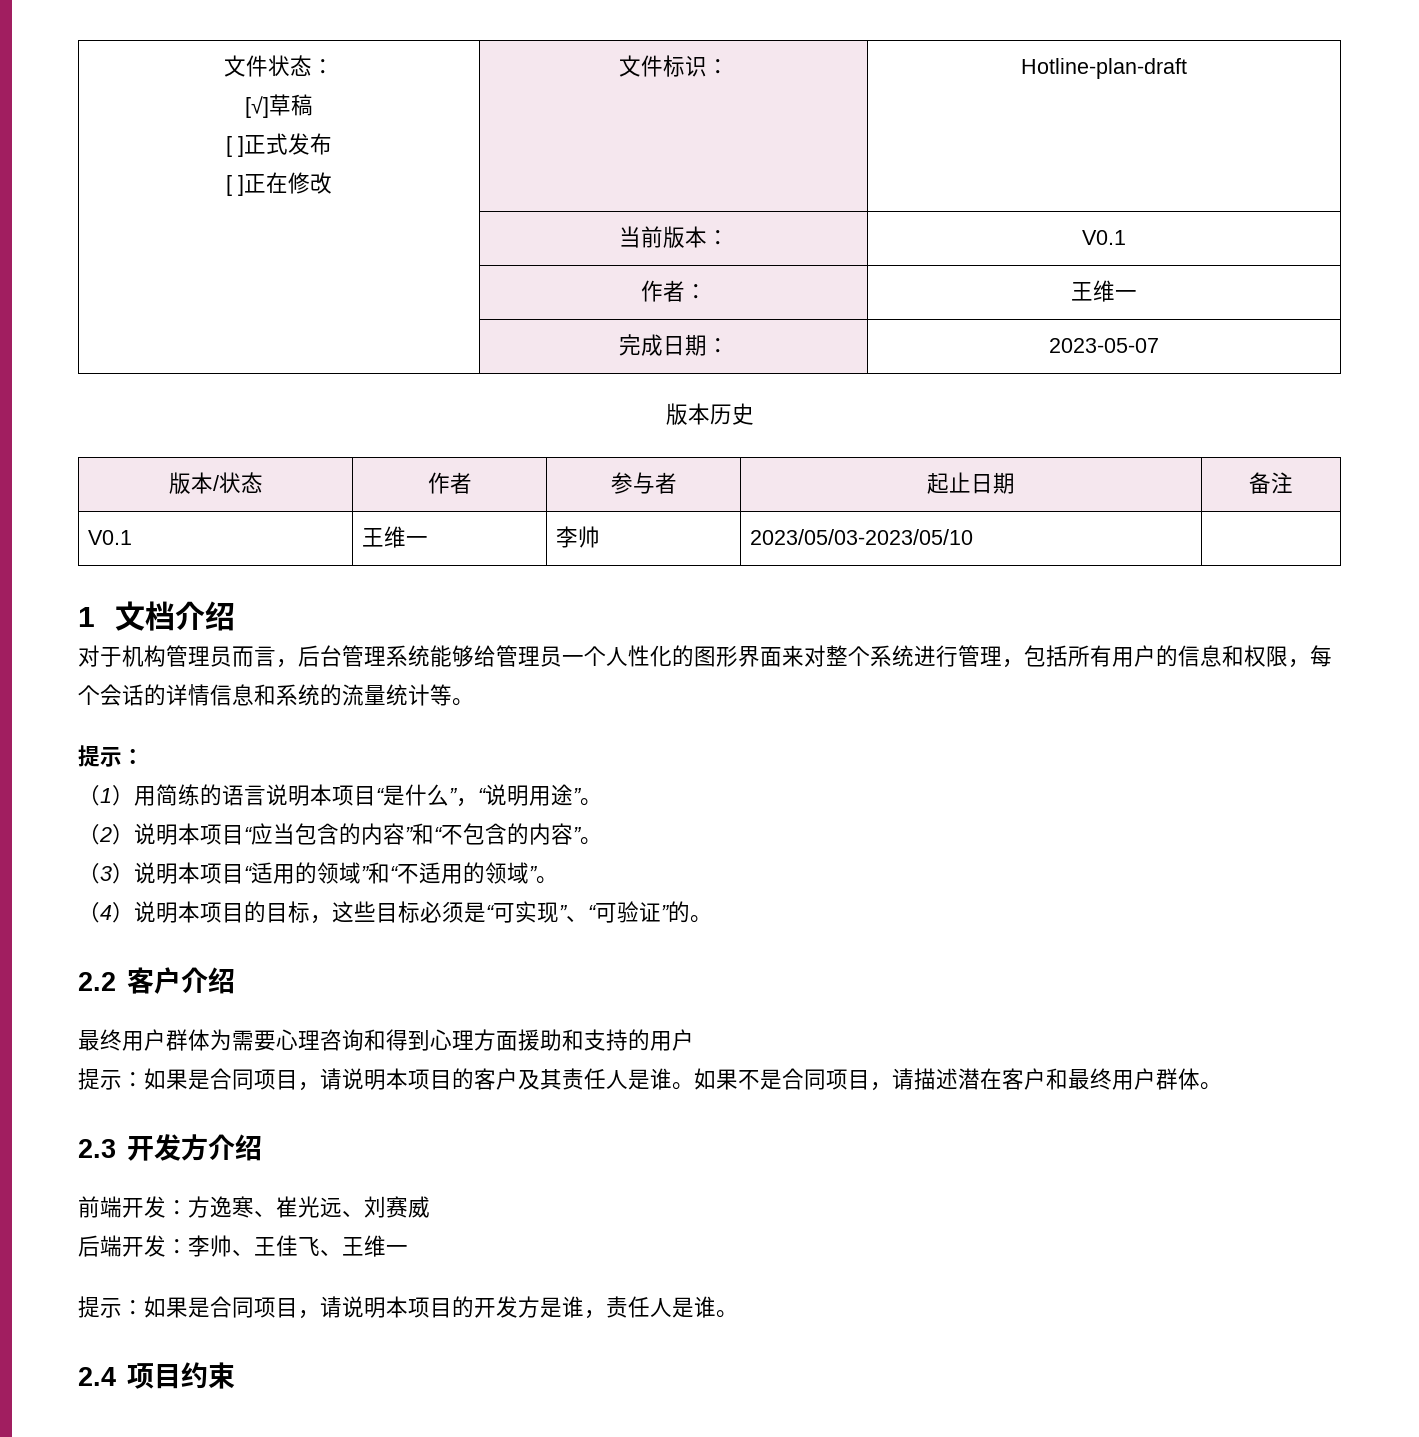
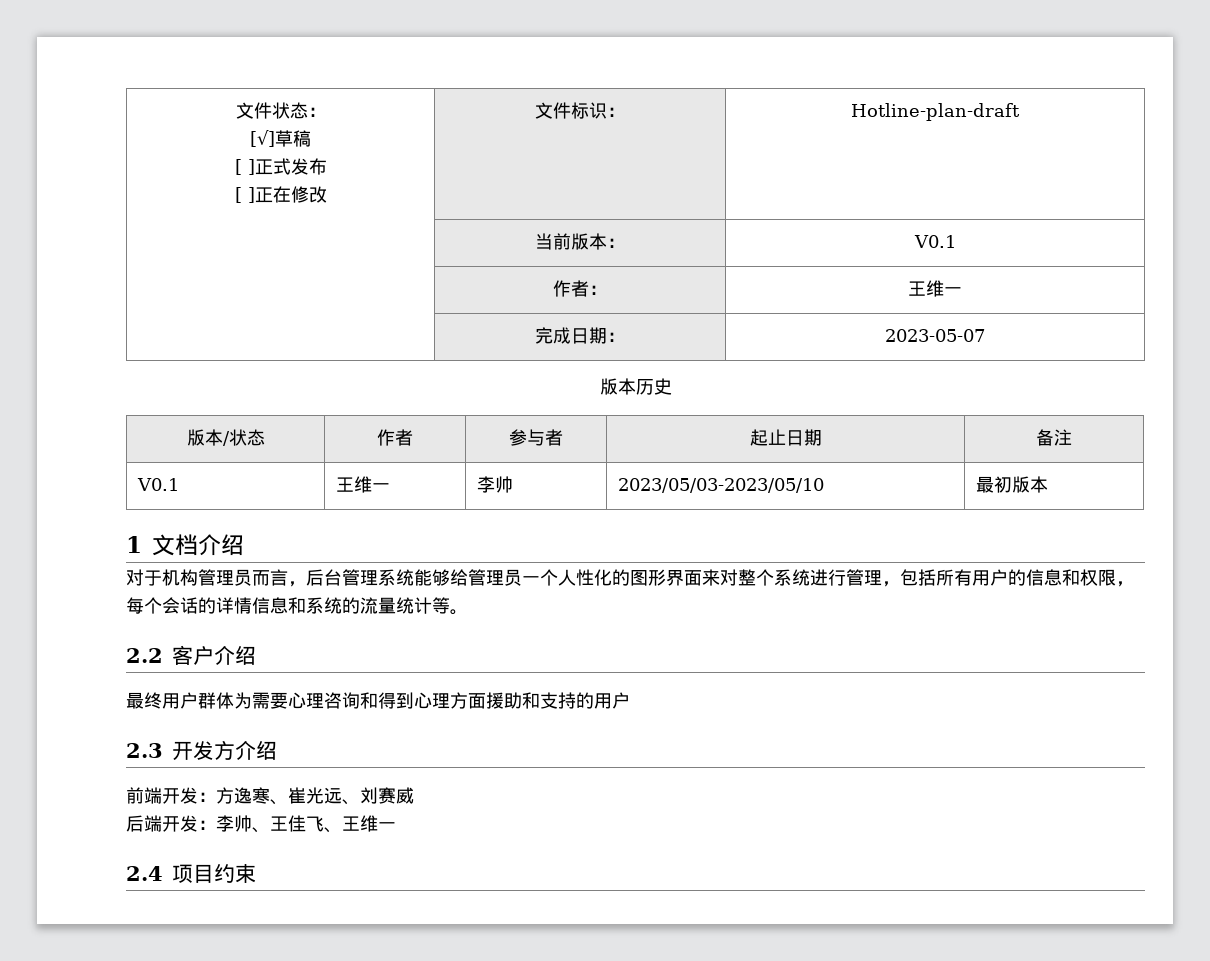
- V0.1 | 王维一 | 李帅 | 2023/05/03-2023/05/10 |
+ V0.1 | 王维一 | 李帅 | 2023/05/03-2023/05/10 | 最初版本
  对于机构管理员而言，后台管理系统能够给管理员一个人性化的图形界面来对整个系统进行管理，包括所有用户的信息和权限，每个会话的详情信息和系统的流量统计等。
- 提示：
- （1）用简练的语言说明本项目“是什么”，“说明用途”。
- （2）说明本项目“应当包含的内容”和“不包含的内容”。
- （3）说明本项目“适用的领域”和“不适用的领域”。
- （4）说明本项目的目标，这些目标必须是“可实现”、“可验证”的。
- 提示：如果是合同项目，请说明本项目的客户及其责任人是谁。如果不是合同项目，请描述潜在客户和最终用户群体。
- 提示：如果是合同项目，请说明本项目的开发方是谁，责任人是谁。

